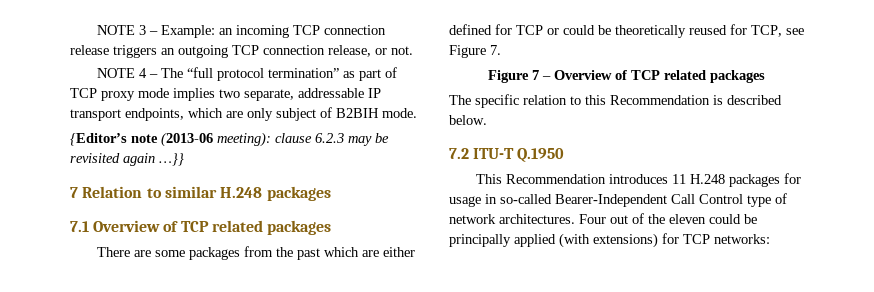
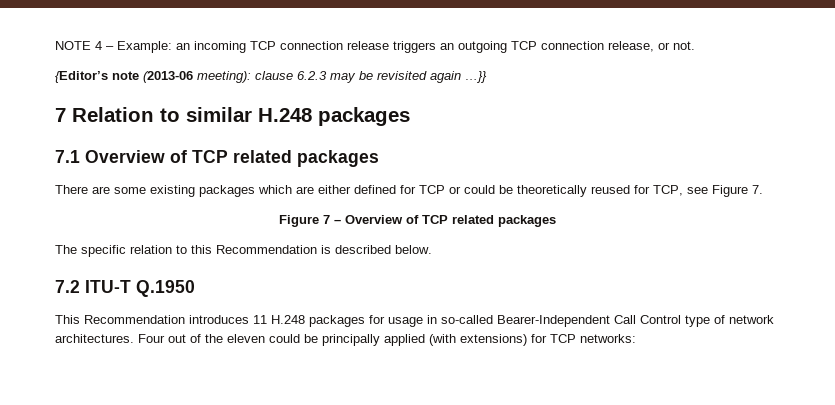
- NOTE 3 – Example: an incoming TCP connection release triggers an outgoing TCP connection release, or not.
+ NOTE 4 – Example: an incoming TCP connection release triggers an outgoing TCP connection release, or not.
- NOTE 4 – The “full protocol termination” as part of TCP proxy mode implies two separate, addressable IP transport endpoints, which are only subject of B2BIH mode.
- There are some packages from the past which are either defined for TCP or could be theoretically reused for TCP, see Figure 7.
+ There are some existing packages which are either defined for TCP or could be theoretically reused for TCP, see Figure 7.

